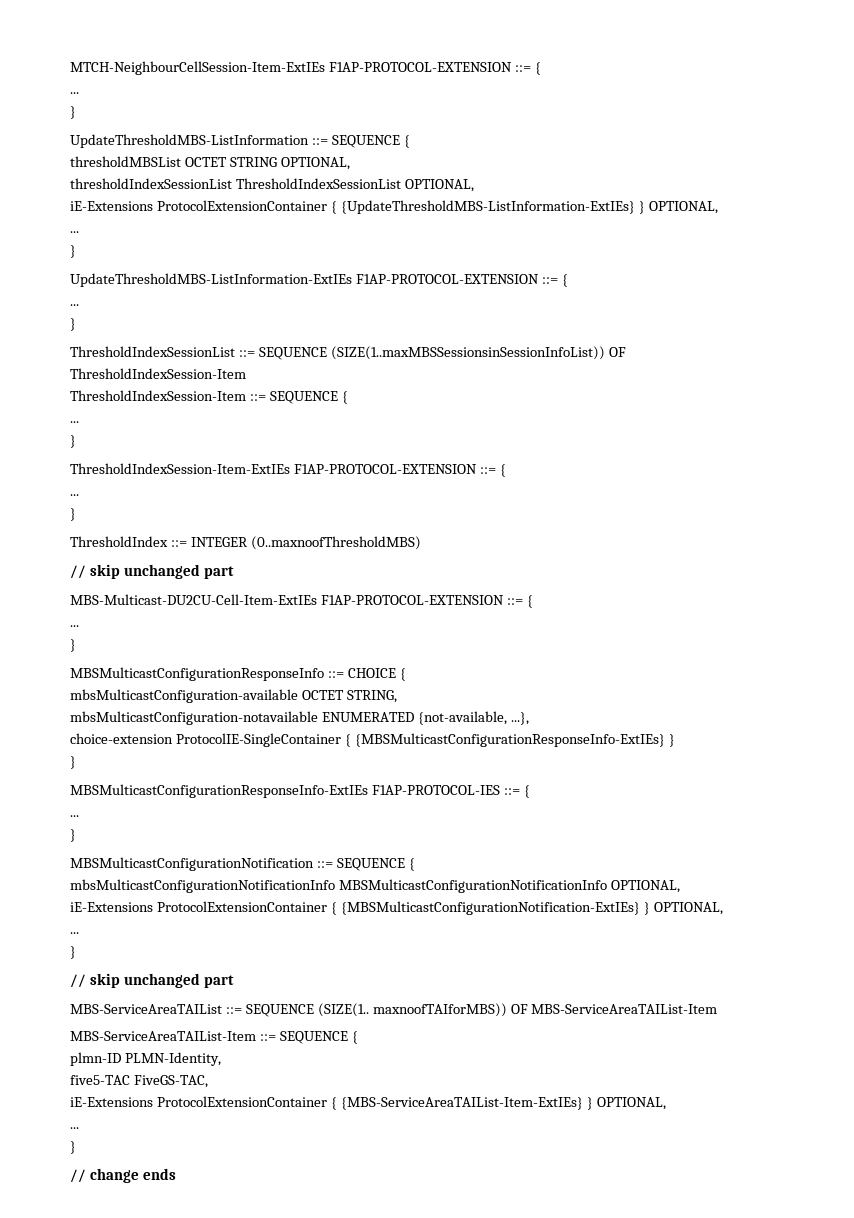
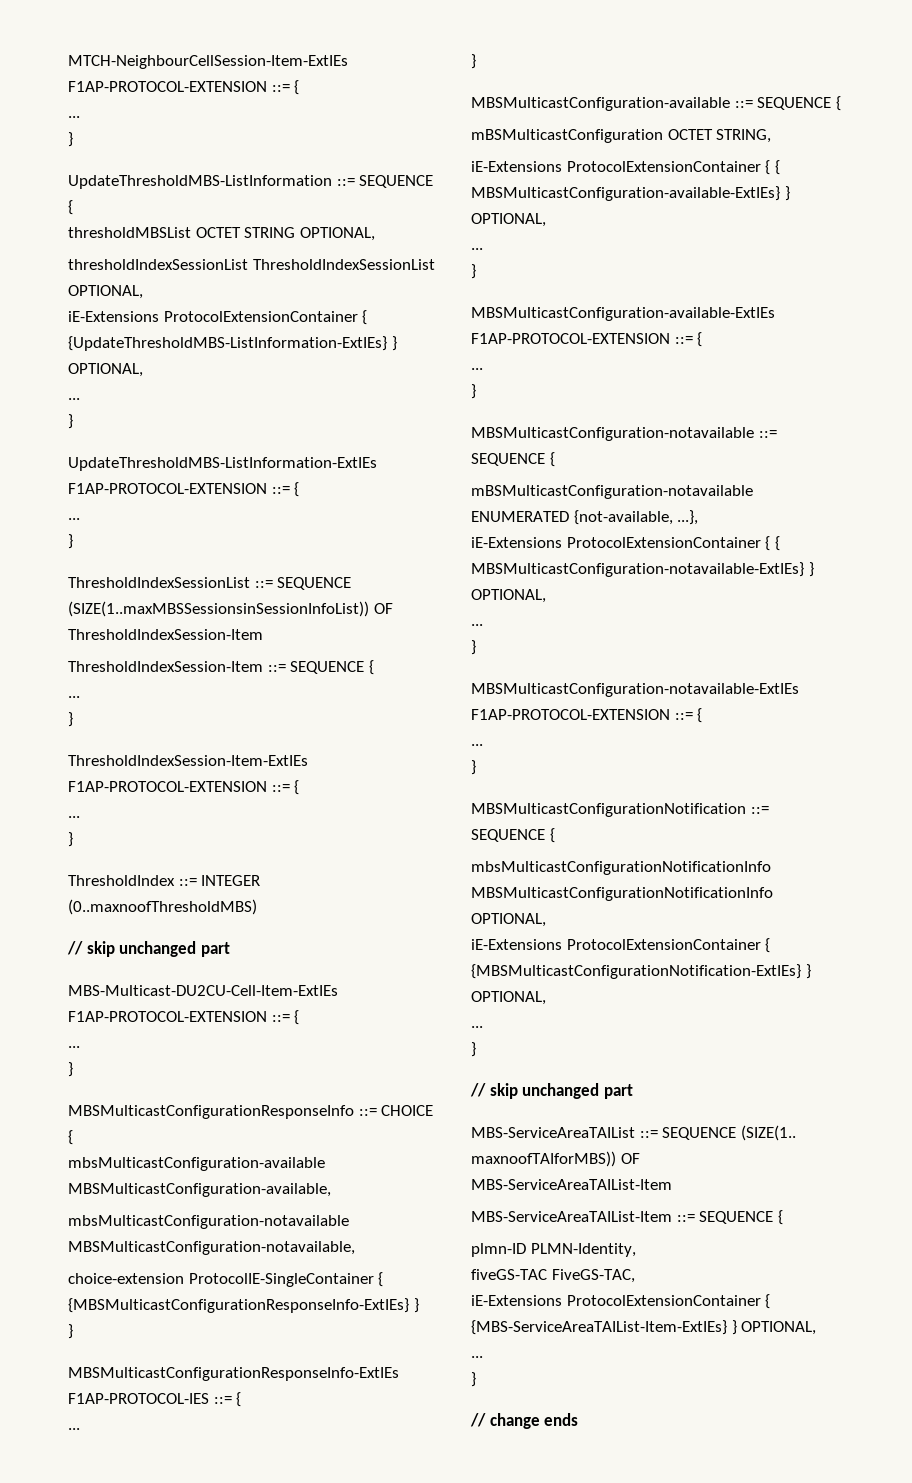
- mbsMulticastConfiguration-available OCTET STRING,
+ mbsMulticastConfiguration-available MBSMulticastConfiguration-available,
- mbsMulticastConfiguration-notavailable ENUMERATED {not-available, ...},
+ mbsMulticastConfiguration-notavailable MBSMulticastConfiguration-notavailable,
+ MBSMulticastConfiguration-available ::= SEQUENCE {
+ mBSMulticastConfiguration OCTET STRING,
+ iE-Extensions ProtocolExtensionContainer { { MBSMulticastConfiguration-available-ExtIEs} } OPTIONAL,
+ ...
+ }
+ MBSMulticastConfiguration-available-ExtIEs F1AP-PROTOCOL-EXTENSION ::= {
+ ...
+ }
+ MBSMulticastConfiguration-notavailable ::= SEQUENCE {
+ mBSMulticastConfiguration-notavailable ENUMERATED {not-available, ...},
+ iE-Extensions ProtocolExtensionContainer { { MBSMulticastConfiguration-notavailable-ExtIEs} } OPTIONAL,
+ ...
+ }
+ MBSMulticastConfiguration-notavailable-ExtIEs F1AP-PROTOCOL-EXTENSION ::= {
+ ...
+ }
- five5-TAC FiveGS-TAC,
+ fiveGS-TAC FiveGS-TAC,

